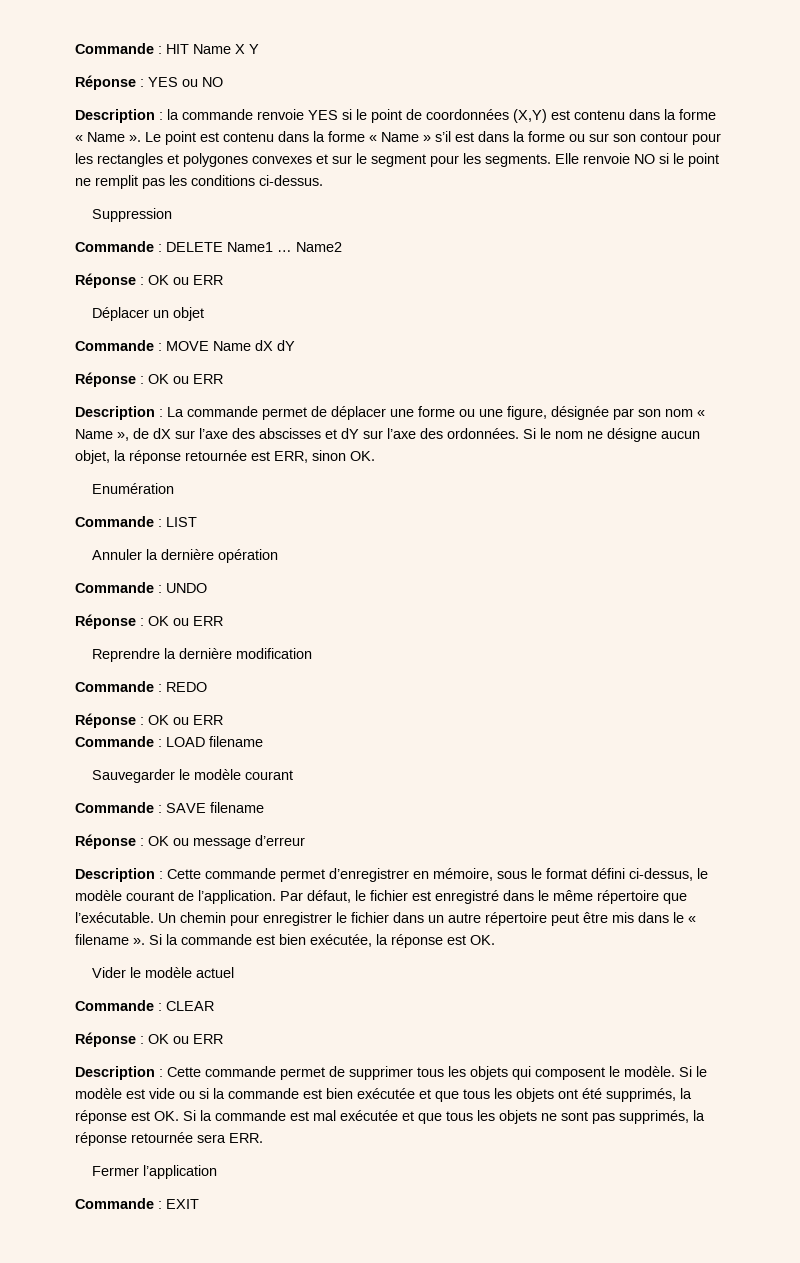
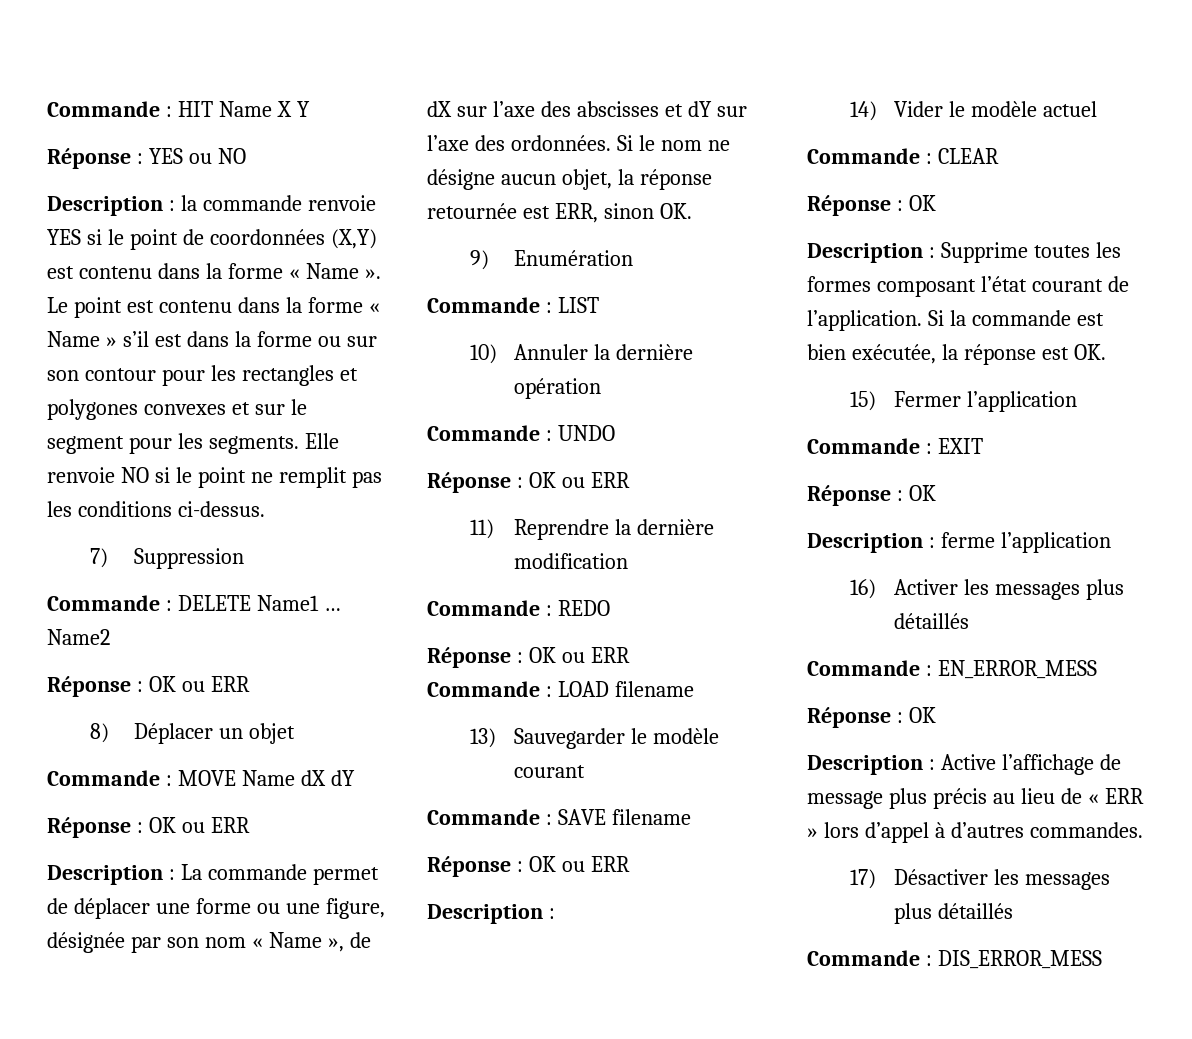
- Suppression
+ 7) Suppression
- Déplacer un objet
+ 8) Déplacer un objet
- Enumération
+ 9) Enumération
- Annuler la dernière opération
+ 10) Annuler la dernière opération
- Reprendre la dernière modification
+ 11) Reprendre la dernière modification
- Sauvegarder le modèle courant
+ 13) Sauvegarder le modèle courant
  Commande : SAVE filename
- Réponse : OK ou message d’erreur
- Description : Cette commande permet d’enregistrer en mémoire, sous le format défini ci-dessus, le modèle courant de l’application. Par défaut, le fichier est enregistré dans le même répertoire que l’exécutable. Un chemin pour enregistrer le fichier dans un autre répertoire peut être mis dans le « filename ». Si la commande est bien exécutée, la réponse est OK.
- Vider le modèle actuel
+ Réponse : OK ou ERR
+ Description :
+ 14) Vider le modèle actuel
  Commande : CLEAR
- Réponse : OK ou ERR
- Description : Cette commande permet de supprimer tous les objets qui composent le modèle. Si le modèle est vide ou si la commande est bien exécutée et que tous les objets ont été supprimés, la réponse est OK. Si la commande est mal exécutée et que tous les objets ne sont pas supprimés, la réponse retournée sera ERR.
- Fermer l’application
+ Réponse : OK
+ Description : Supprime toutes les formes composant l’état courant de l’application. Si la commande est bien exécutée, la réponse est OK.
+ 15) Fermer l’application
  Commande : EXIT
+ Réponse : OK
+ Description : ferme l’application
+ 16) Activer les messages plus détaillés
+ Commande : EN_ERROR_MESS
+ Réponse : OK
+ Description : Active l’affichage de message plus précis au lieu de « ERR » lors d’appel à d’autres commandes.
+ 17) Désactiver les messages plus détaillés
+ Commande : DIS_ERROR_MESS

